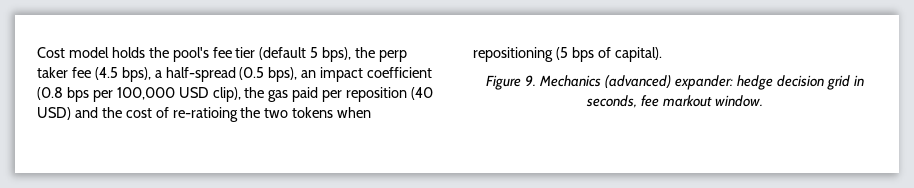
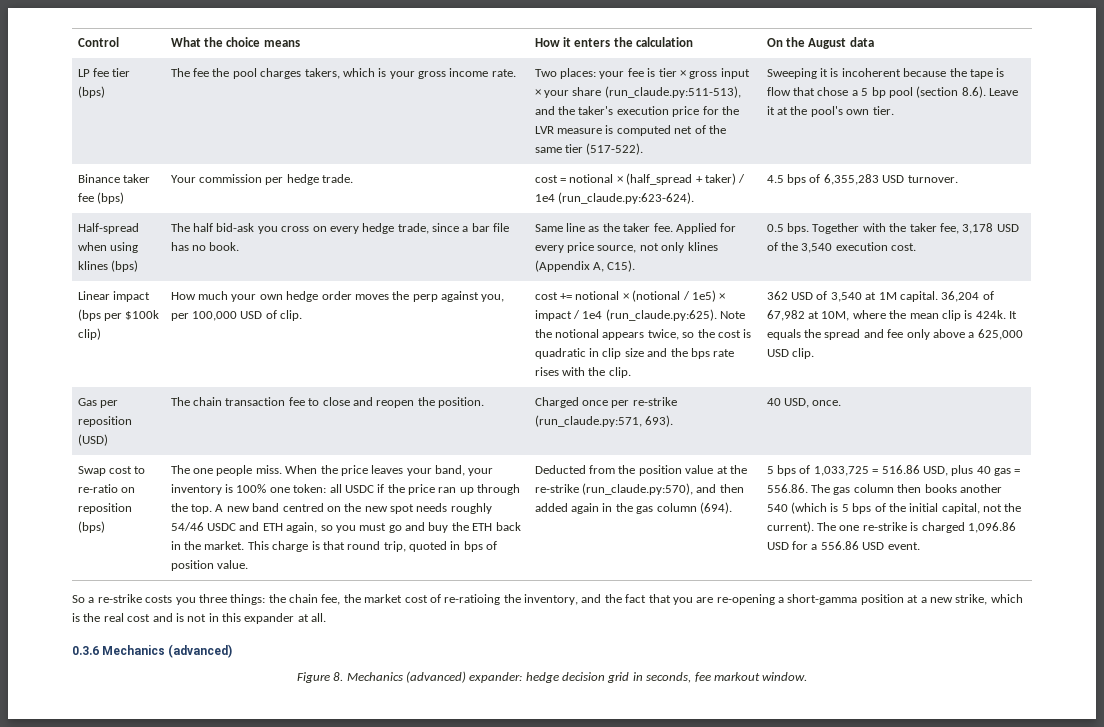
- Cost model holds the pool's fee tier (default 5 bps), the perp taker fee (4.5 bps), a half-spread (0.5 bps), an impact coefficient (0.8 bps per 100,000 USD clip), the gas paid per reposition (40 USD) and the cost of re-ratioing the two tokens when repositioning (5 bps of capital).
+ Control | What the choice means | How it enters the calculation | On the August data
+ LP fee tier (bps) | The fee the pool charges takers, which is your gross income rate. | Two places: your fee is tier × gross input × your share (run_claude.py:511-513), and the taker's execution price for the LVR measure is computed net of the same tier (517-522). | Sweeping it is incoherent because the tape is flow that chose a 5 bp pool (section 8.6). Leave it at the pool's own tier.
+ Binance taker fee (bps) | Your commission per hedge trade. | cost = notional × (half_spread + taker) / 1e4 (run_claude.py:623-624). | 4.5 bps of 6,355,283 USD turnover.
+ Half-spread when using klines (bps) | The half bid-ask you cross on every hedge trade, since a bar file has no book. | Same line as the taker fee. Applied for every price source, not only klines (Appendix A, C15). | 0.5 bps. Together with the taker fee, 3,178 USD of the 3,540 execution cost.
+ Linear impact (bps per $100k clip) | How much your own hedge order moves the perp against you, per 100,000 USD of clip. | cost += notional × (notional / 1e5) × impact / 1e4 (run_claude.py:625). Note the notional appears twice, so the cost is quadratic in clip size and the bps rate rises with the clip. | 362 USD of 3,540 at 1M capital. 36,204 of 67,982 at 10M, where the mean clip is 424k. It equals the spread and fee only above a 625,000 USD clip.
+ Gas per reposition (USD) | The chain transaction fee to close and reopen the position. | Charged once per re-strike (run_claude.py:571, 693). | 40 USD, once.
+ Swap cost to re-ratio on reposition (bps) | The one people miss. When the price leaves your band, your inventory is 100% one token: all USDC if the price ran up through the top. A new band centred on the new spot needs roughly 54/46 USDC and ETH again, so you must go and buy the ETH back in the market. This charge is that round trip, quoted in bps of position value. | Deducted from the position value at the re-strike (run_claude.py:570), and then added again in the gas column (694). | 5 bps of 1,033,725 = 516.86 USD, plus 40 gas = 556.86. The gas column then books another 540 (which is 5 bps of the initial capital, not the current). The one re-strike is charged 1,096.86 USD for a 556.86 USD event.
+ So a re-strike costs you three things: the chain fee, the market cost of re-ratioing the inventory, and the fact that you are re-opening a short-gamma position at a new strike, which is the real cost and is not in this expander at all.
+ 0.3.6 Mechanics (advanced)
- Figure 9. Mechanics (advanced) expander: hedge decision grid in seconds, fee markout window.
+ Figure 8. Mechanics (advanced) expander: hedge decision grid in seconds, fee markout window.

